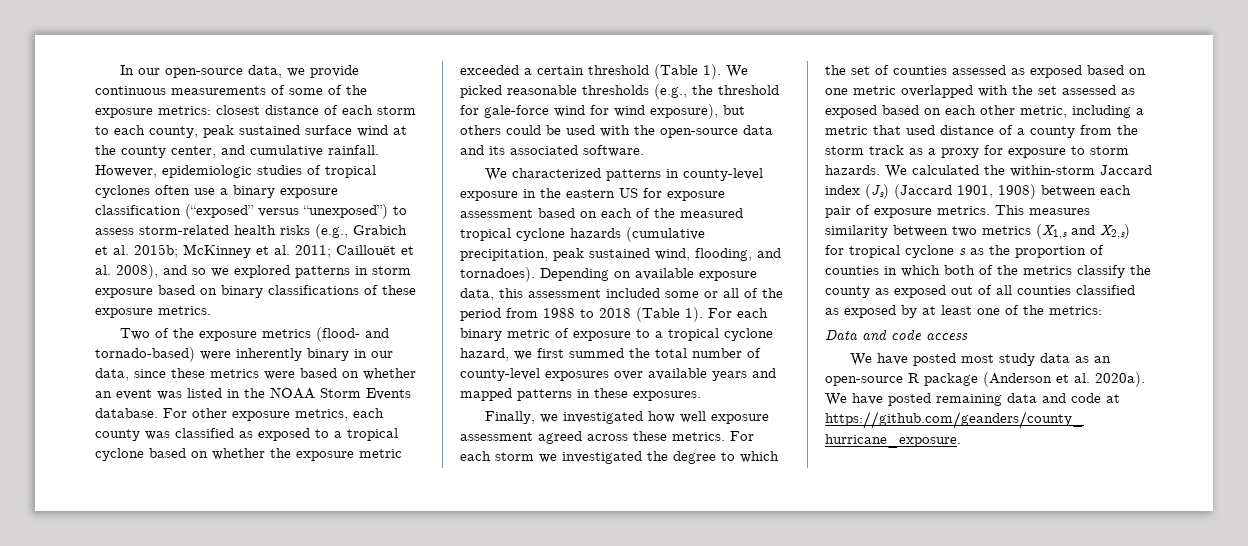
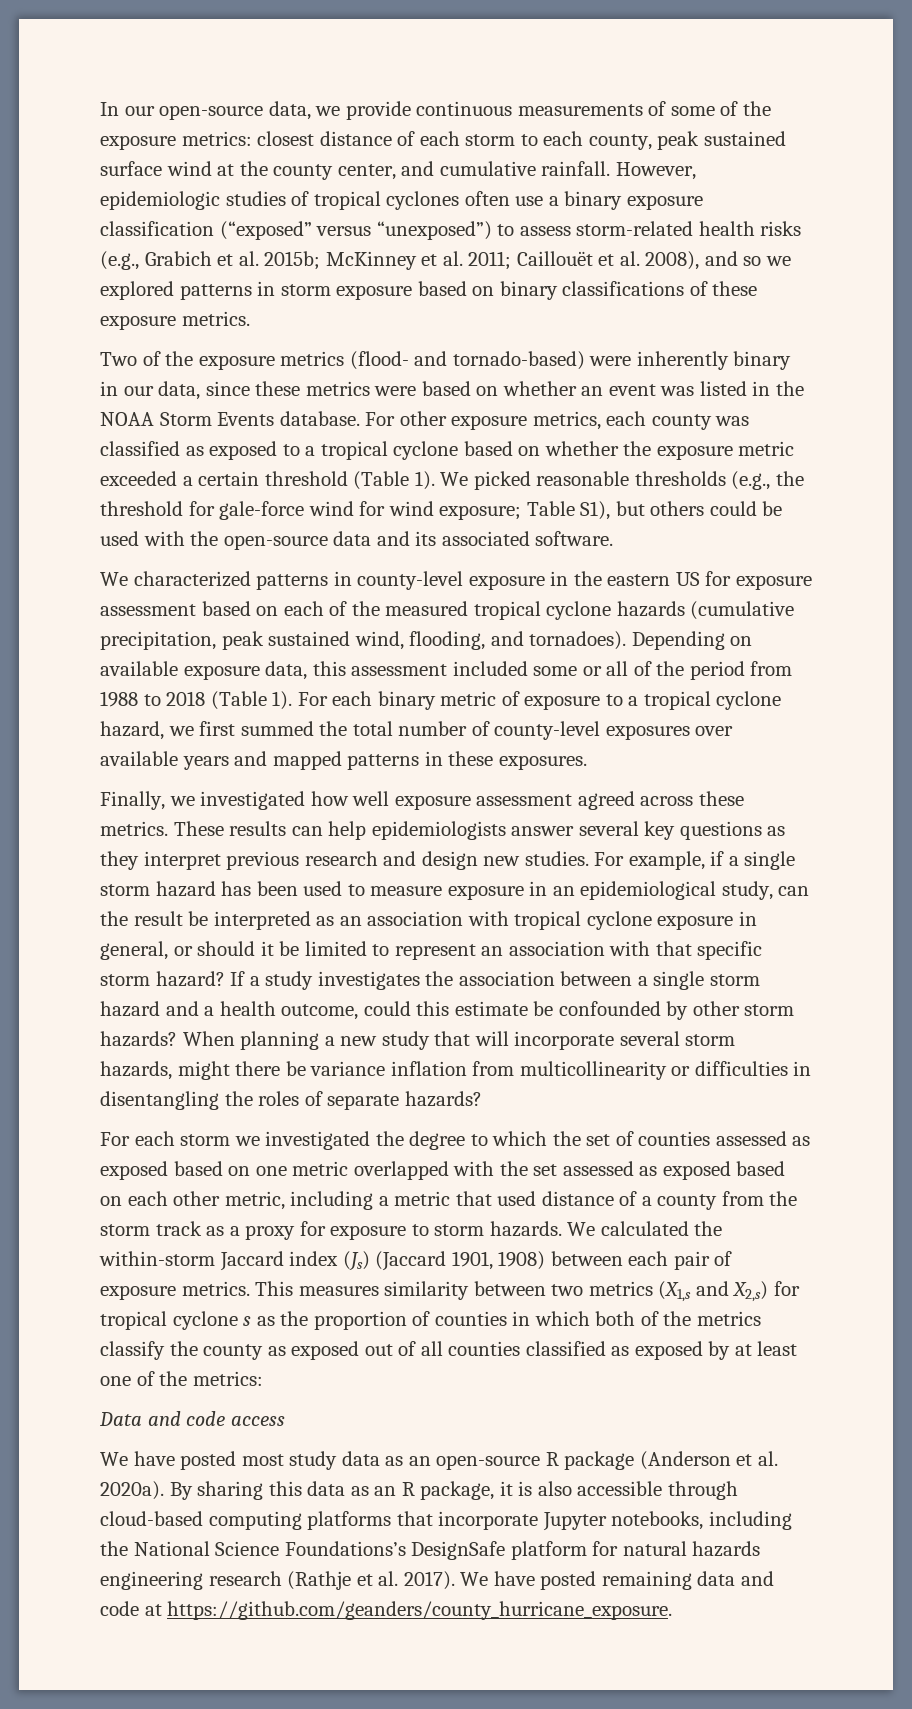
- We picked reasonable thresholds (e.g., the threshold for gale-force wind for wind exposure), but others could be used with the open-source data and its associated software.
+ We picked reasonable thresholds (e.g., the threshold for gale-force wind for wind exposure; Table S1), but others could be used with the open-source data and its associated software.
- Finally, we investigated how well exposure assessment agreed across these metrics. For each storm we investigated the degree to which the set of counties assessed as exposed based on one metric overlapped with the set assessed as exposed based on each other metric, including a metric that used distance of a county from the storm track as a proxy for exposure to storm hazards.
+ Finally, we investigated how well exposure assessment agreed across these metrics. These results can help epidemiologists answer several key questions as they interpret previous research and design new studies. For example, if a single storm hazard has been used to measure exposure in an epidemiological study, can the result be interpreted as an association with tropical cyclone exposure in general, or should it be limited to represent an association with that specific storm hazard? If a study investigates the association between a single storm hazard and a health outcome, could this estimate be confounded by other storm hazards? When planning a new study that will incorporate several storm hazards, might there be variance inflation from multicollinearity or difficulties in disentangling the roles of separate hazards?
+ For each storm we investigated the degree to which the set of counties assessed as exposed based on one metric overlapped with the set assessed as exposed based on each other metric, including a metric that used distance of a county from the storm track as a proxy for exposure to storm hazards.
+ By sharing this data as an R package, it is also accessible through cloud-based computing platforms that incorporate Jupyter notebooks, including the National Science Foundations’s DesignSafe platform for natural hazards engineering research (Rathje et al. 2017).

